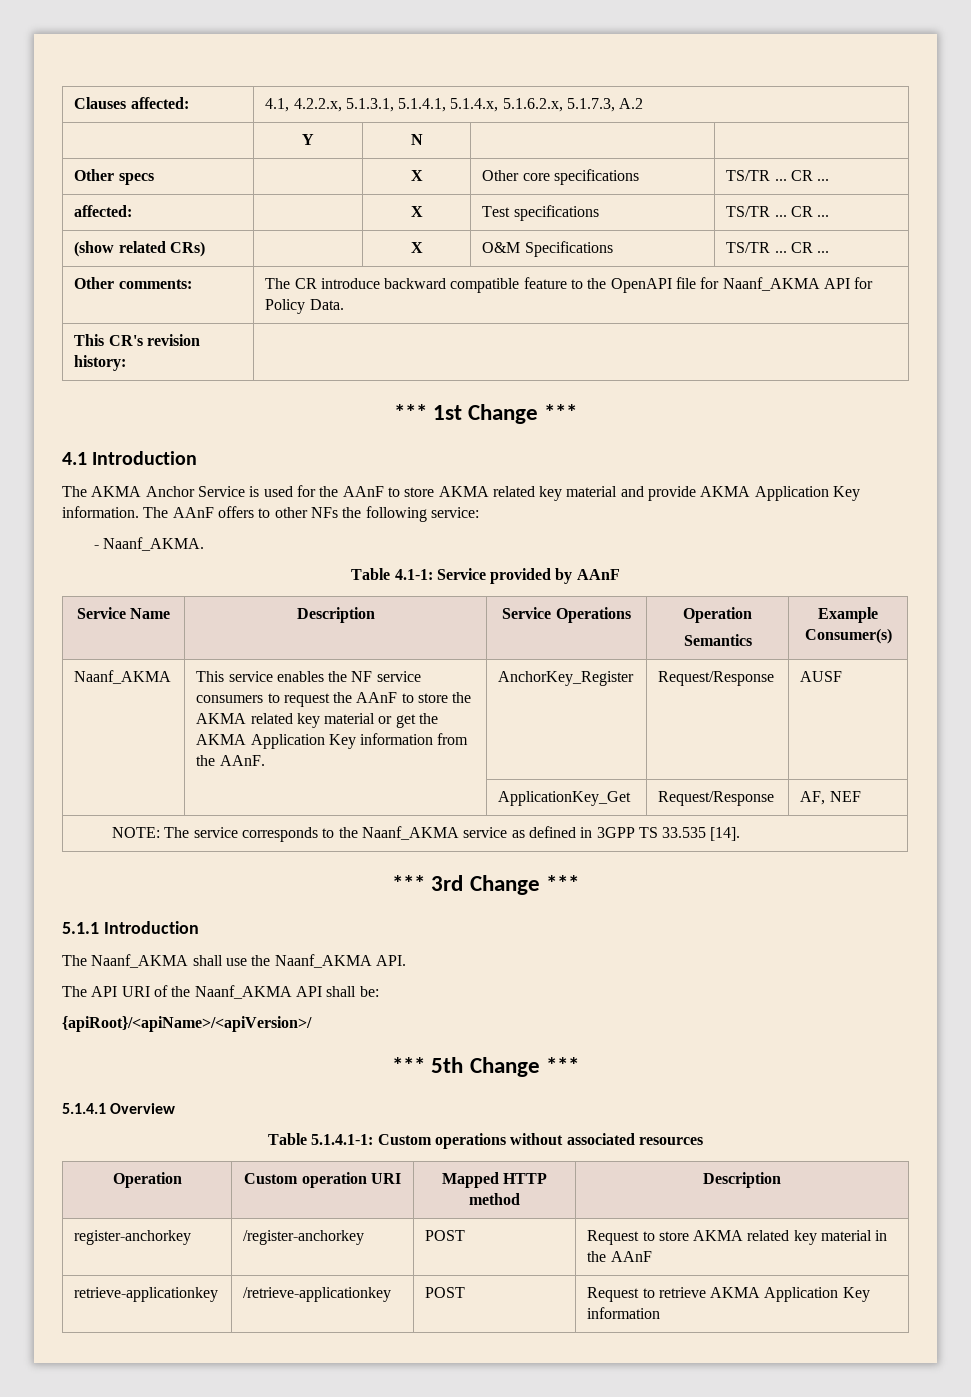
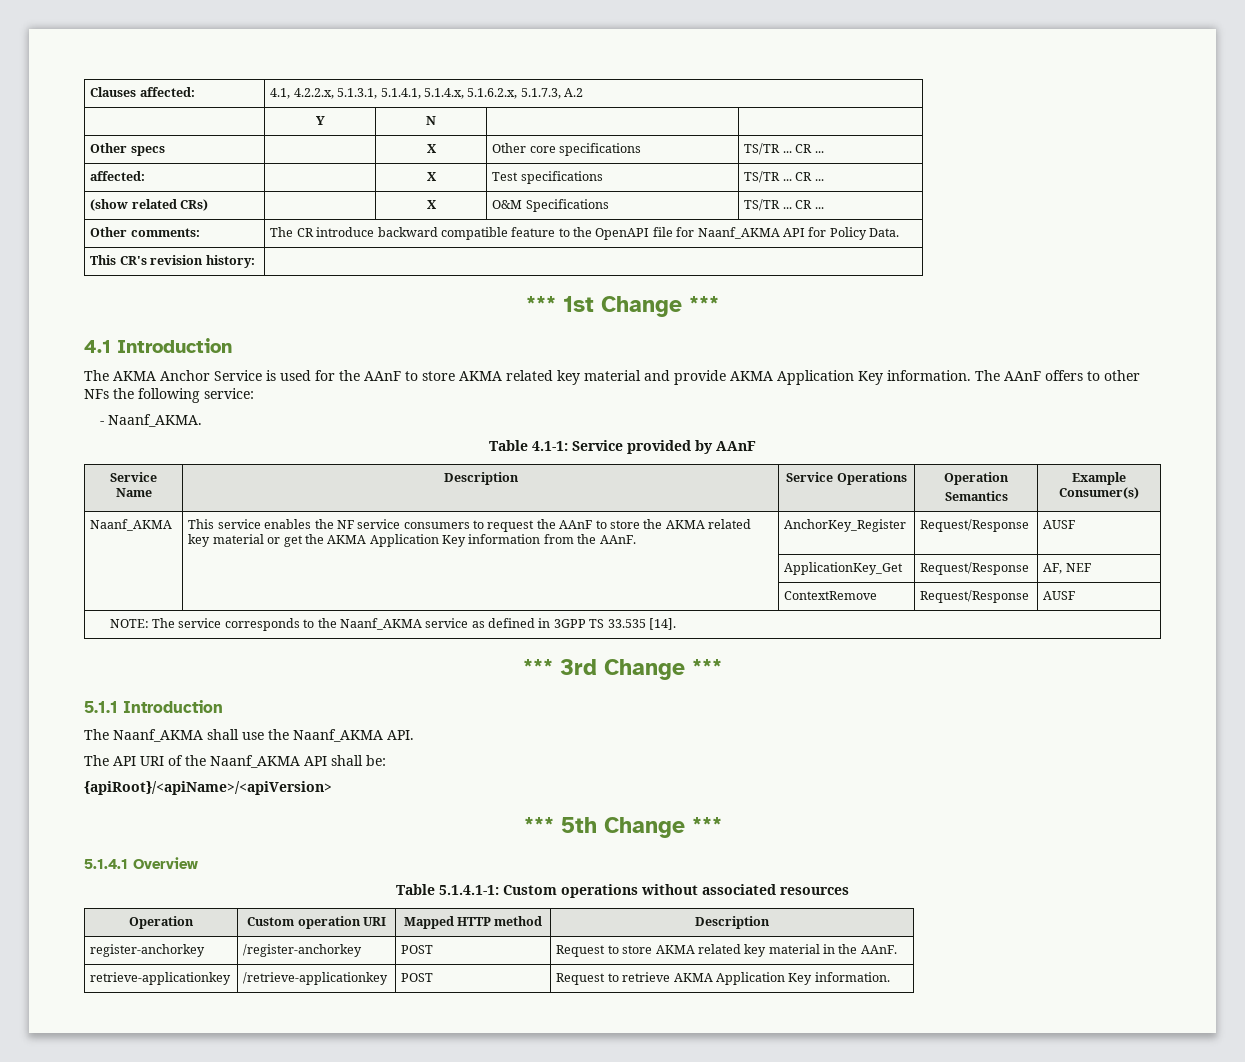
+ | | ContextRemove | Request/Response | AUSF
- {apiRoot}/<apiName>/<apiVersion>/
+ {apiRoot}/<apiName>/<apiVersion>
- register-anchorkey | /register-anchorkey | POST | Request to store AKMA related key material in the AAnF
+ register-anchorkey | /register-anchorkey | POST | Request to store AKMA related key material in the AAnF.
- retrieve-applicationkey | /retrieve-applicationkey | POST | Request to retrieve AKMA Application Key information
+ retrieve-applicationkey | /retrieve-applicationkey | POST | Request to retrieve AKMA Application Key information.

